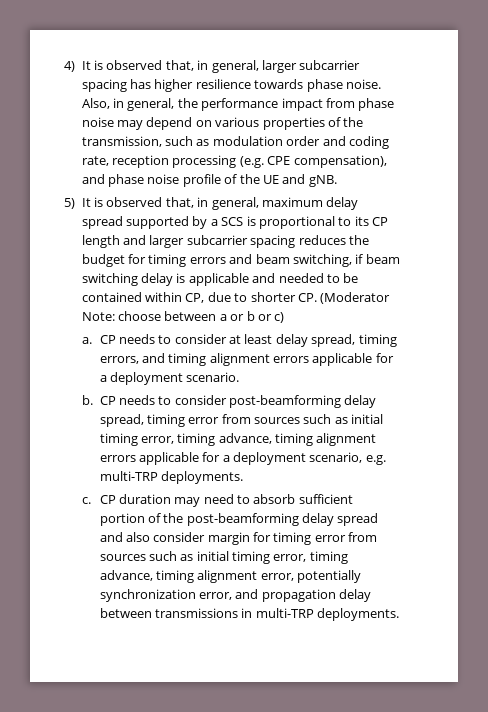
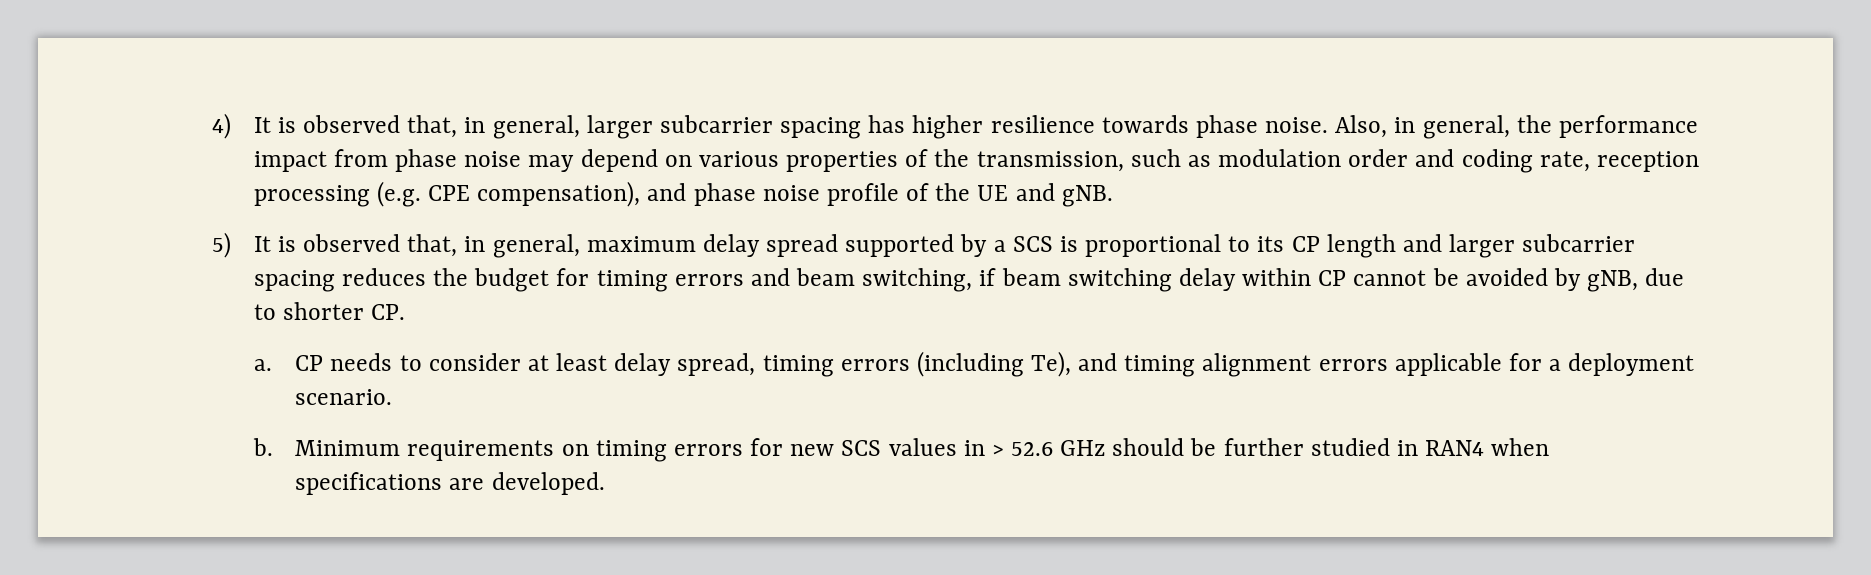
- 5) It is observed that, in general, maximum delay spread supported by a SCS is proportional to its CP length and larger subcarrier spacing reduces the budget for timing errors and beam switching, if beam switching delay is applicable and needed to be contained within CP, due to shorter CP. (Moderator Note: choose between a or b or c)
+ 5) It is observed that, in general, maximum delay spread supported by a SCS is proportional to its CP length and larger subcarrier spacing reduces the budget for timing errors and beam switching, if beam switching delay within CP cannot be avoided by gNB, due to shorter CP.
- CP needs to consider at least delay spread, timing errors, and timing alignment errors applicable for a deployment scenario.
+ CP needs to consider at least delay spread, timing errors (including Te), and timing alignment errors applicable for a deployment scenario.
- CP needs to consider post-beamforming delay spread, timing error from sources such as initial timing error, timing advance, timing alignment errors applicable for a deployment scenario, e.g. multi-TRP deployments.
- c. CP duration may need to absorb sufficient portion of the post-beamforming delay spread and also consider margin for timing error from sources such as initial timing error, timing advance, timing alignment error, potentially synchronization error, and propagation delay between transmissions in multi-TRP deployments.
+ Minimum requirements on timing errors for new SCS values in > 52.6 GHz should be further studied in RAN4 when specifications are developed.

